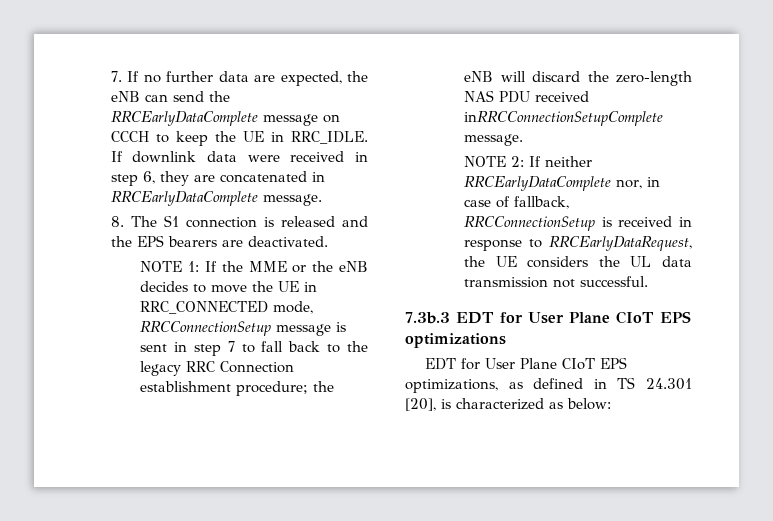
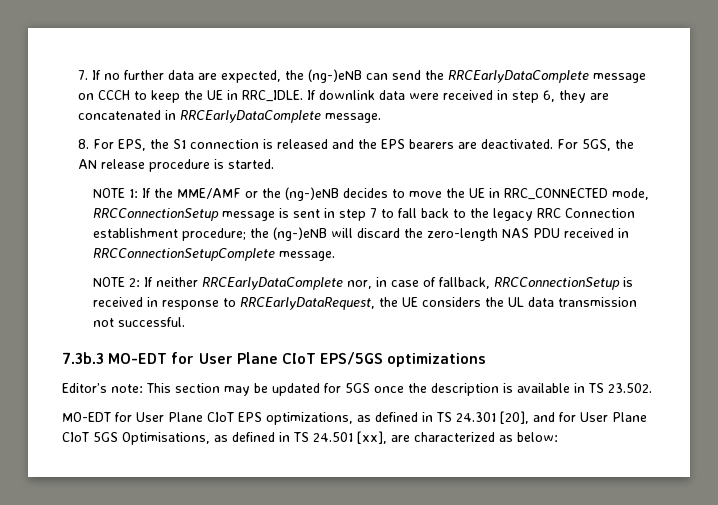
- 7. If no further data are expected, the eNB can send the RRCEarlyDataComplete message on CCCH to keep the UE in RRC_IDLE.
+ 7. If no further data are expected, the (ng-)eNB can send the RRCEarlyDataComplete message on CCCH to keep the UE in RRC_IDLE.
- 8. The S1 connection is released and the EPS bearers are deactivated.
+ 8. For EPS, the S1 connection is released and the EPS bearers are deactivated. For 5GS, the AN release procedure is started.
- NOTE 1: If the MME or the eNB decides to move the UE in RRC_CONNECTED mode, RRCConnectionSetup message is sent in step 7 to fall back to the legacy RRC Connection establishment procedure; the eNB will discard the zero-length NAS PDU received inRRCConnectionSetupComplete message.
+ NOTE 1: If the MME/AMF or the (ng-)eNB decides to move the UE in RRC_CONNECTED mode, RRCConnectionSetup message is sent in step 7 to fall back to the legacy RRC Connection establishment procedure; the (ng-)eNB will discard the zero-length NAS PDU received in RRCConnectionSetupComplete message.
- 7.3b.3 EDT for User Plane CIoT EPS optimizations
+ 7.3b.3 MO-EDT for User Plane CIoT EPS/5GS optimizations
- EDT for User Plane CIoT EPS optimizations, as defined in TS 24.301 [20], is characterized as below:
+ Editor’s note: This section may be updated for 5GS once the description is available in TS 23.502.
+ MO-EDT for User Plane CIoT EPS optimizations, as defined in TS 24.301 [20], and for User Plane CIoT 5GS Optimisations, as defined in TS 24.501 [xx], are characterized as below:

